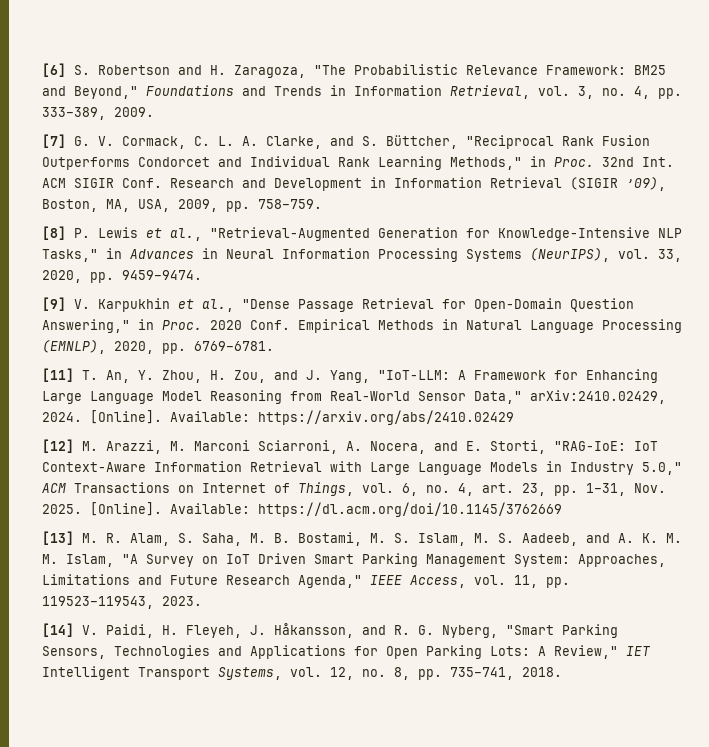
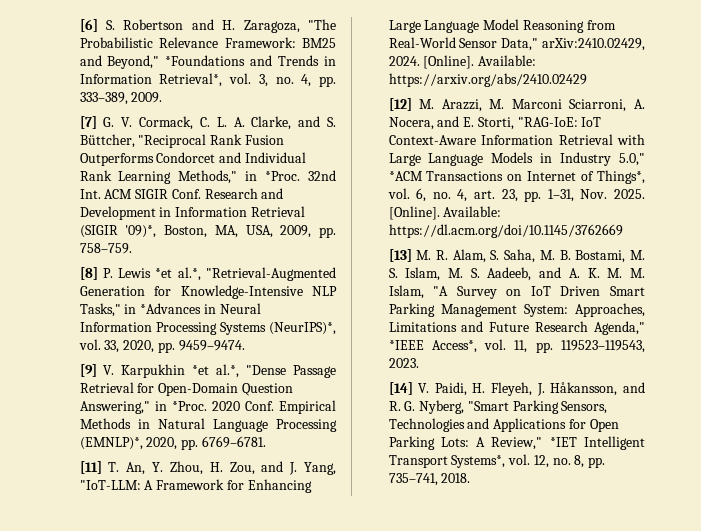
- [6] S. Robertson and H. Zaragoza, "The Probabilistic Relevance Framework: BM25 and Beyond," Foundations and Trends in Information Retrieval, vol. 3, no. 4, pp. 333–389, 2009.
+ [6] S. Robertson and H. Zaragoza, "The Probabilistic Relevance Framework: BM25 and Beyond," *Foundations and Trends in Information Retrieval*, vol. 3, no. 4, pp. 333–389, 2009.
- [7] G. V. Cormack, C. L. A. Clarke, and S. Büttcher, "Reciprocal Rank Fusion Outperforms Condorcet and Individual Rank Learning Methods," in Proc.
+ [7] G. V. Cormack, C. L. A. Clarke, and S. Büttcher, "Reciprocal Rank Fusion Outperforms Condorcet and Individual Rank Learning Methods," in *Proc.
- Research and Development in Information Retrieval (SIGIR ’09), Boston, MA, USA, 2009, pp. 758–759.
+ Research and Development in Information Retrieval (SIGIR '09)*, Boston, MA, USA, 2009, pp. 758–759.
- [8] P. Lewis et al., "Retrieval-Augmented Generation for Knowledge-Intensive NLP Tasks," in Advances in Neural Information Processing Systems (NeurIPS), vol. 33, 2020, pp. 9459–9474.
+ [8] P. Lewis *et al.*, "Retrieval-Augmented Generation for Knowledge-Intensive NLP Tasks," in *Advances in Neural Information Processing Systems (NeurIPS)*, vol. 33, 2020, pp. 9459–9474.
- [9] V. Karpukhin et al., "Dense Passage Retrieval for Open-Domain Question Answering," in Proc.
+ [9] V. Karpukhin *et al.*, "Dense Passage Retrieval for Open-Domain Question Answering," in *Proc.
- Empirical Methods in Natural Language Processing (EMNLP), 2020, pp. 6769–6781.
+ Empirical Methods in Natural Language Processing (EMNLP)*, 2020, pp. 6769–6781.
- [12] M. Arazzi, M. Marconi Sciarroni, A. Nocera, and E. Storti, "RAG-IoE: IoT Context-Aware Information Retrieval with Large Language Models in Industry 5.0," ACM Transactions on Internet of Things, vol. 6, no. 4, art. 23, pp. 1–31, Nov. 2025.
+ [12] M. Arazzi, M. Marconi Sciarroni, A. Nocera, and E. Storti, "RAG-IoE: IoT Context-Aware Information Retrieval with Large Language Models in Industry 5.0," *ACM Transactions on Internet of Things*, vol. 6, no. 4, art. 23, pp. 1–31, Nov. 2025.
- [13] M. R. Alam, S. Saha, M. B. Bostami, M. S. Islam, M. S. Aadeeb, and A. K. M. M. Islam, "A Survey on IoT Driven Smart Parking Management System: Approaches, Limitations and Future Research Agenda," IEEE Access, vol. 11, pp. 119523–119543, 2023.
+ [13] M. R. Alam, S. Saha, M. B. Bostami, M. S. Islam, M. S. Aadeeb, and A. K. M. M. Islam, "A Survey on IoT Driven Smart Parking Management System: Approaches, Limitations and Future Research Agenda," *IEEE Access*, vol. 11, pp. 119523–119543, 2023.
- [14] V. Paidi, H. Fleyeh, J. Håkansson, and R. G. Nyberg, "Smart Parking Sensors, Technologies and Applications for Open Parking Lots: A Review," IET Intelligent Transport Systems, vol. 12, no. 8, pp. 735–741, 2018.
+ [14] V. Paidi, H. Fleyeh, J. Håkansson, and R. G. Nyberg, "Smart Parking Sensors, Technologies and Applications for Open Parking Lots: A Review," *IET Intelligent Transport Systems*, vol. 12, no. 8, pp. 735–741, 2018.

